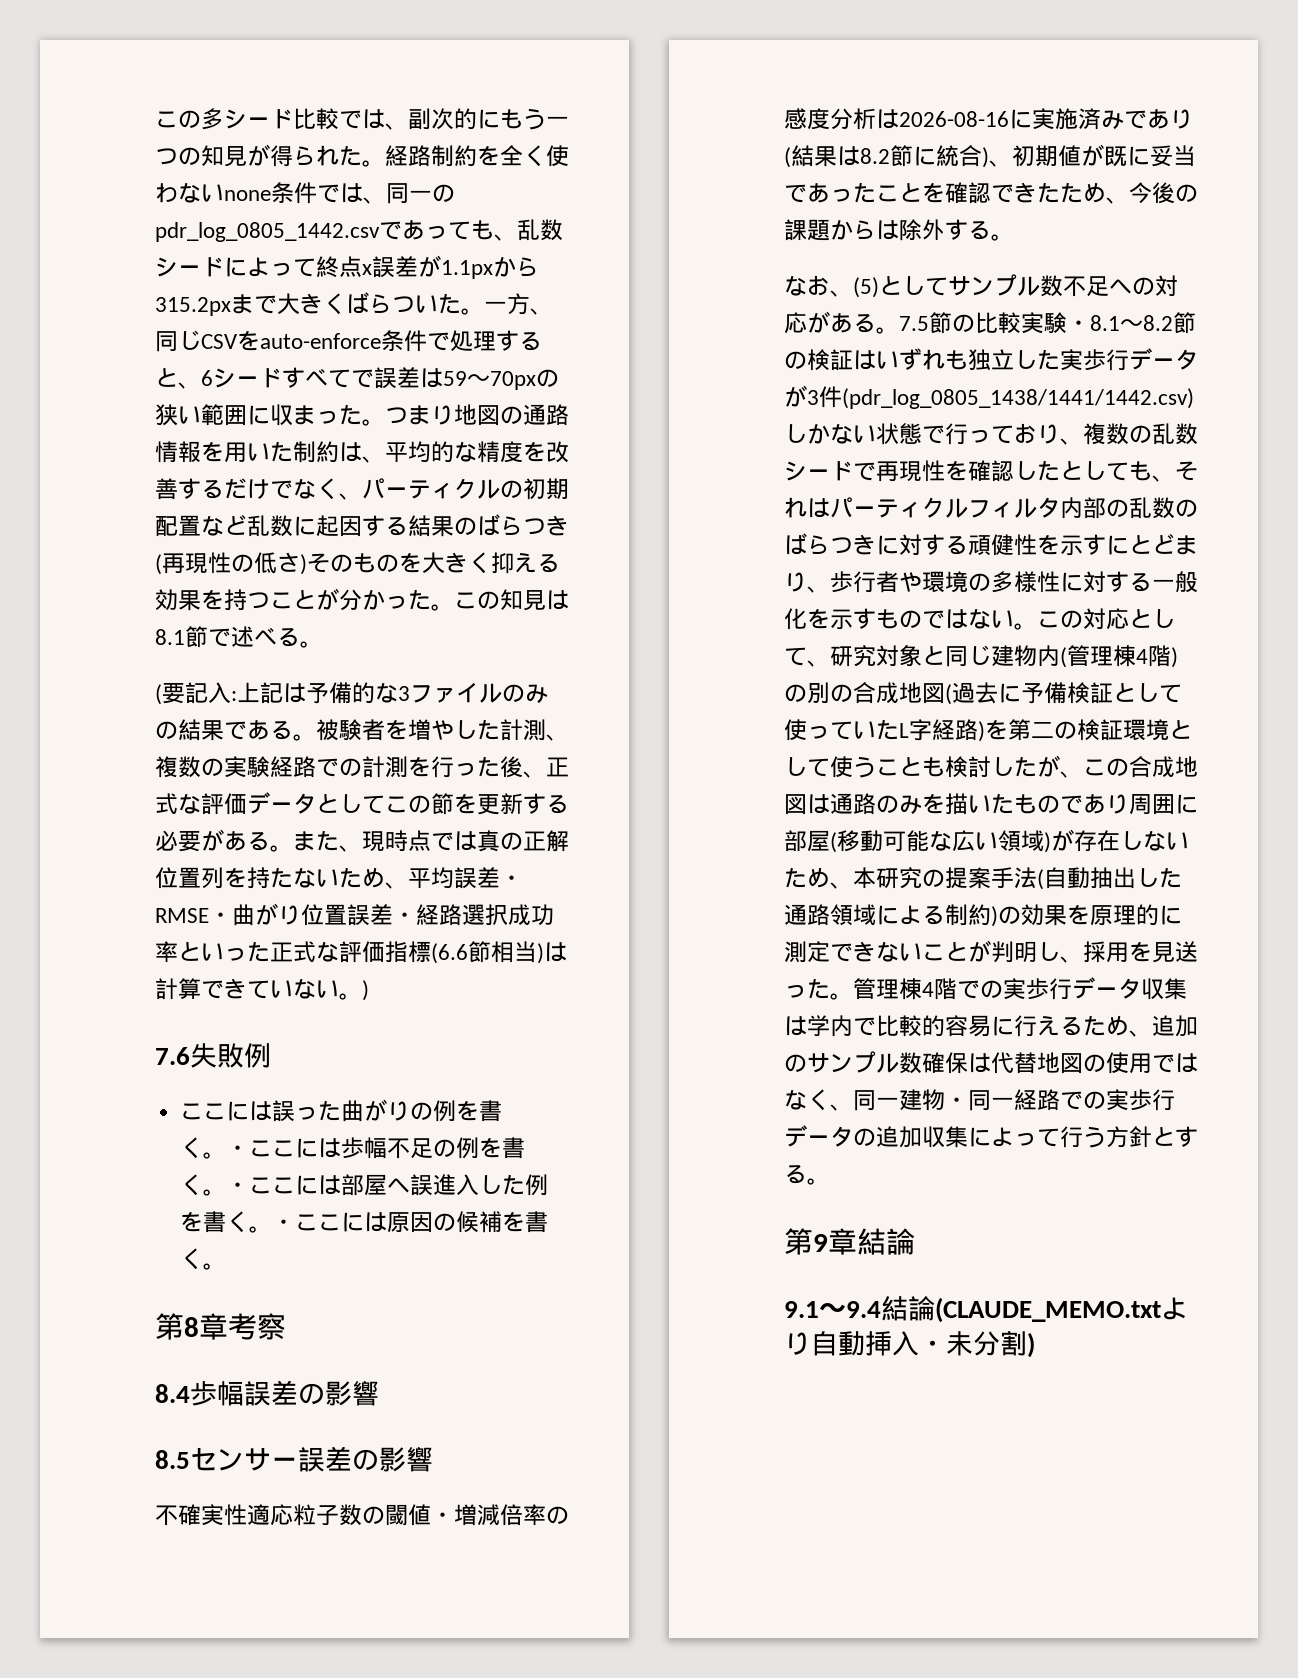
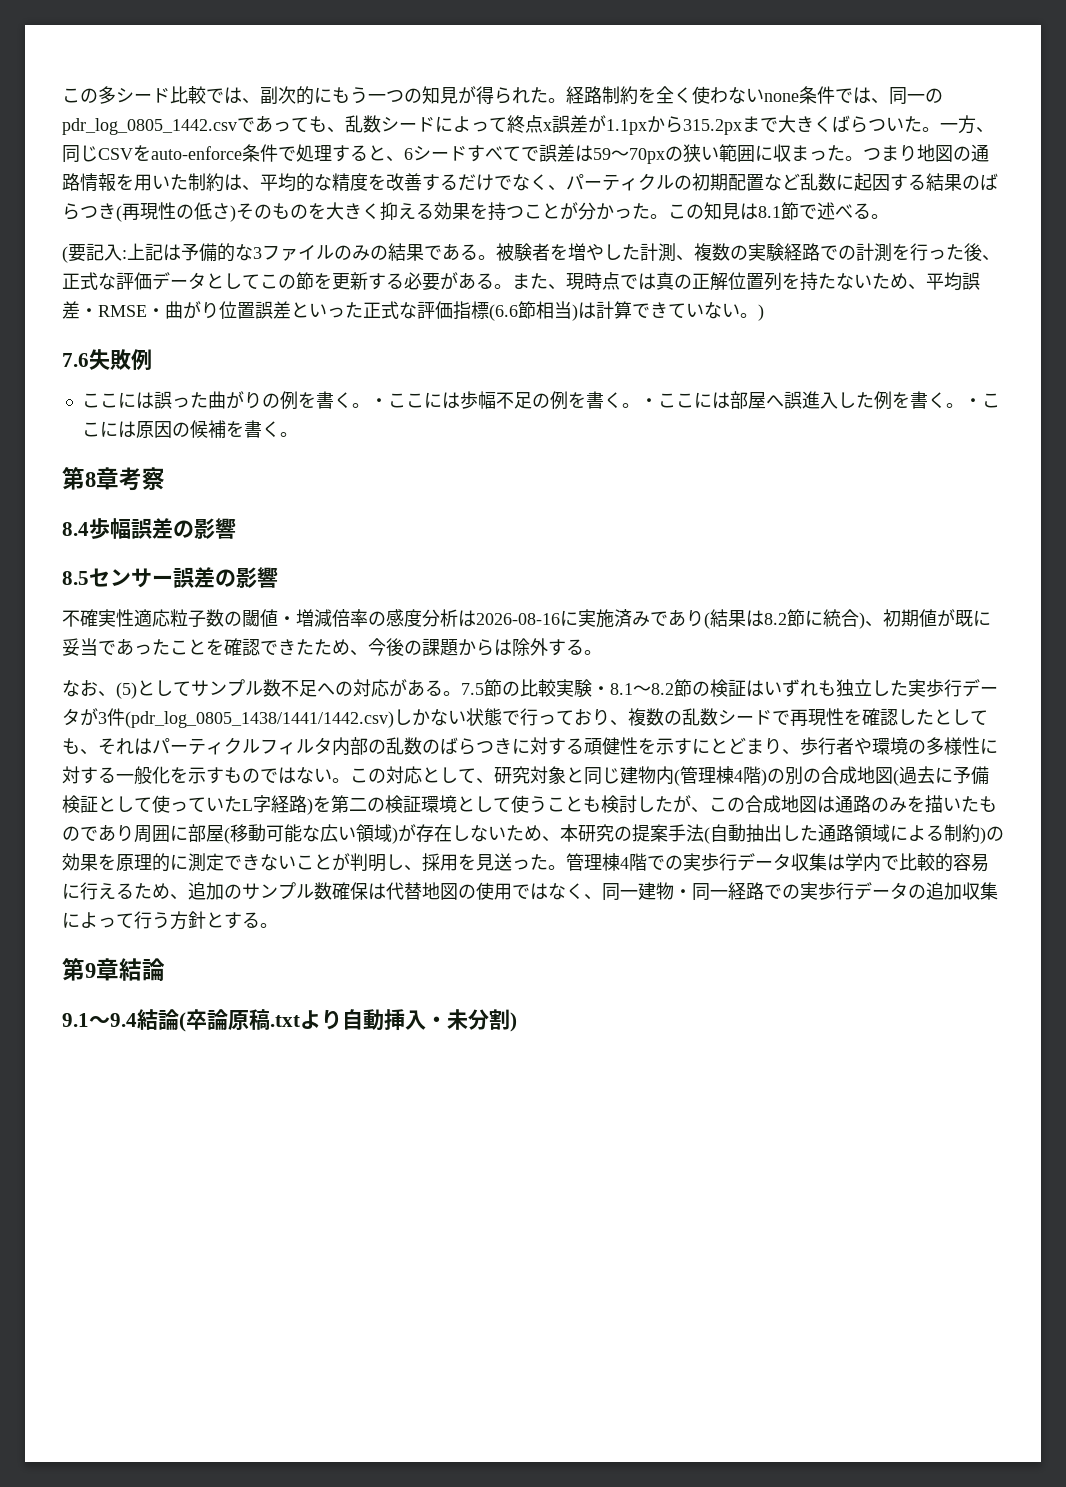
- また、現時点では真の正解位置列を持たないため、平均誤差・RMSE・曲がり位置誤差・経路選択成功率といった正式な評価指標(6.6節相当)は計算できていない。)
+ また、現時点では真の正解位置列を持たないため、平均誤差・RMSE・曲がり位置誤差といった正式な評価指標(6.6節相当)は計算できていない。)
- 9.1〜9.4結論(CLAUDE_MEMO.txtより自動挿入・未分割)
+ 9.1〜9.4結論(卒論原稿.txtより自動挿入・未分割)

